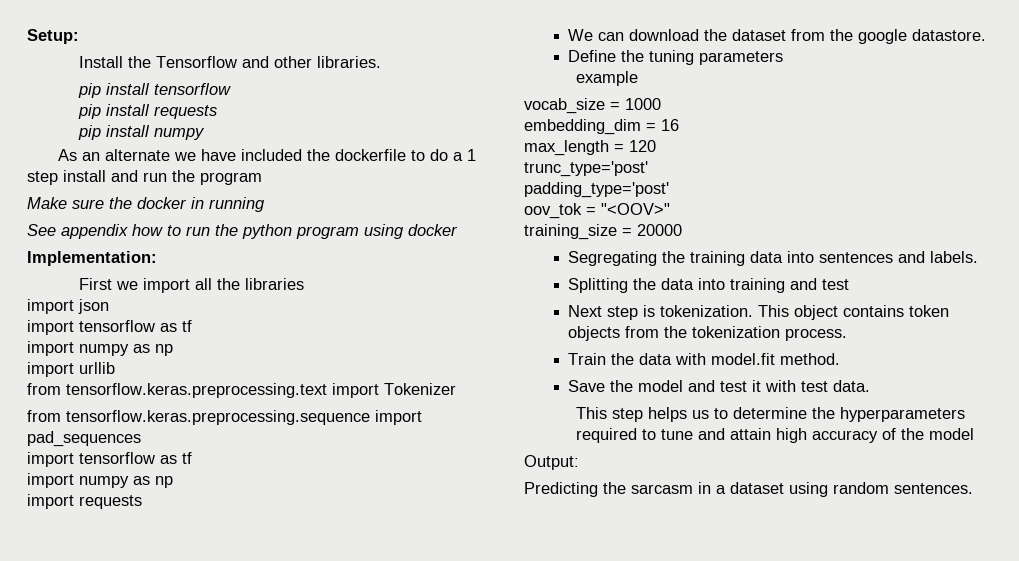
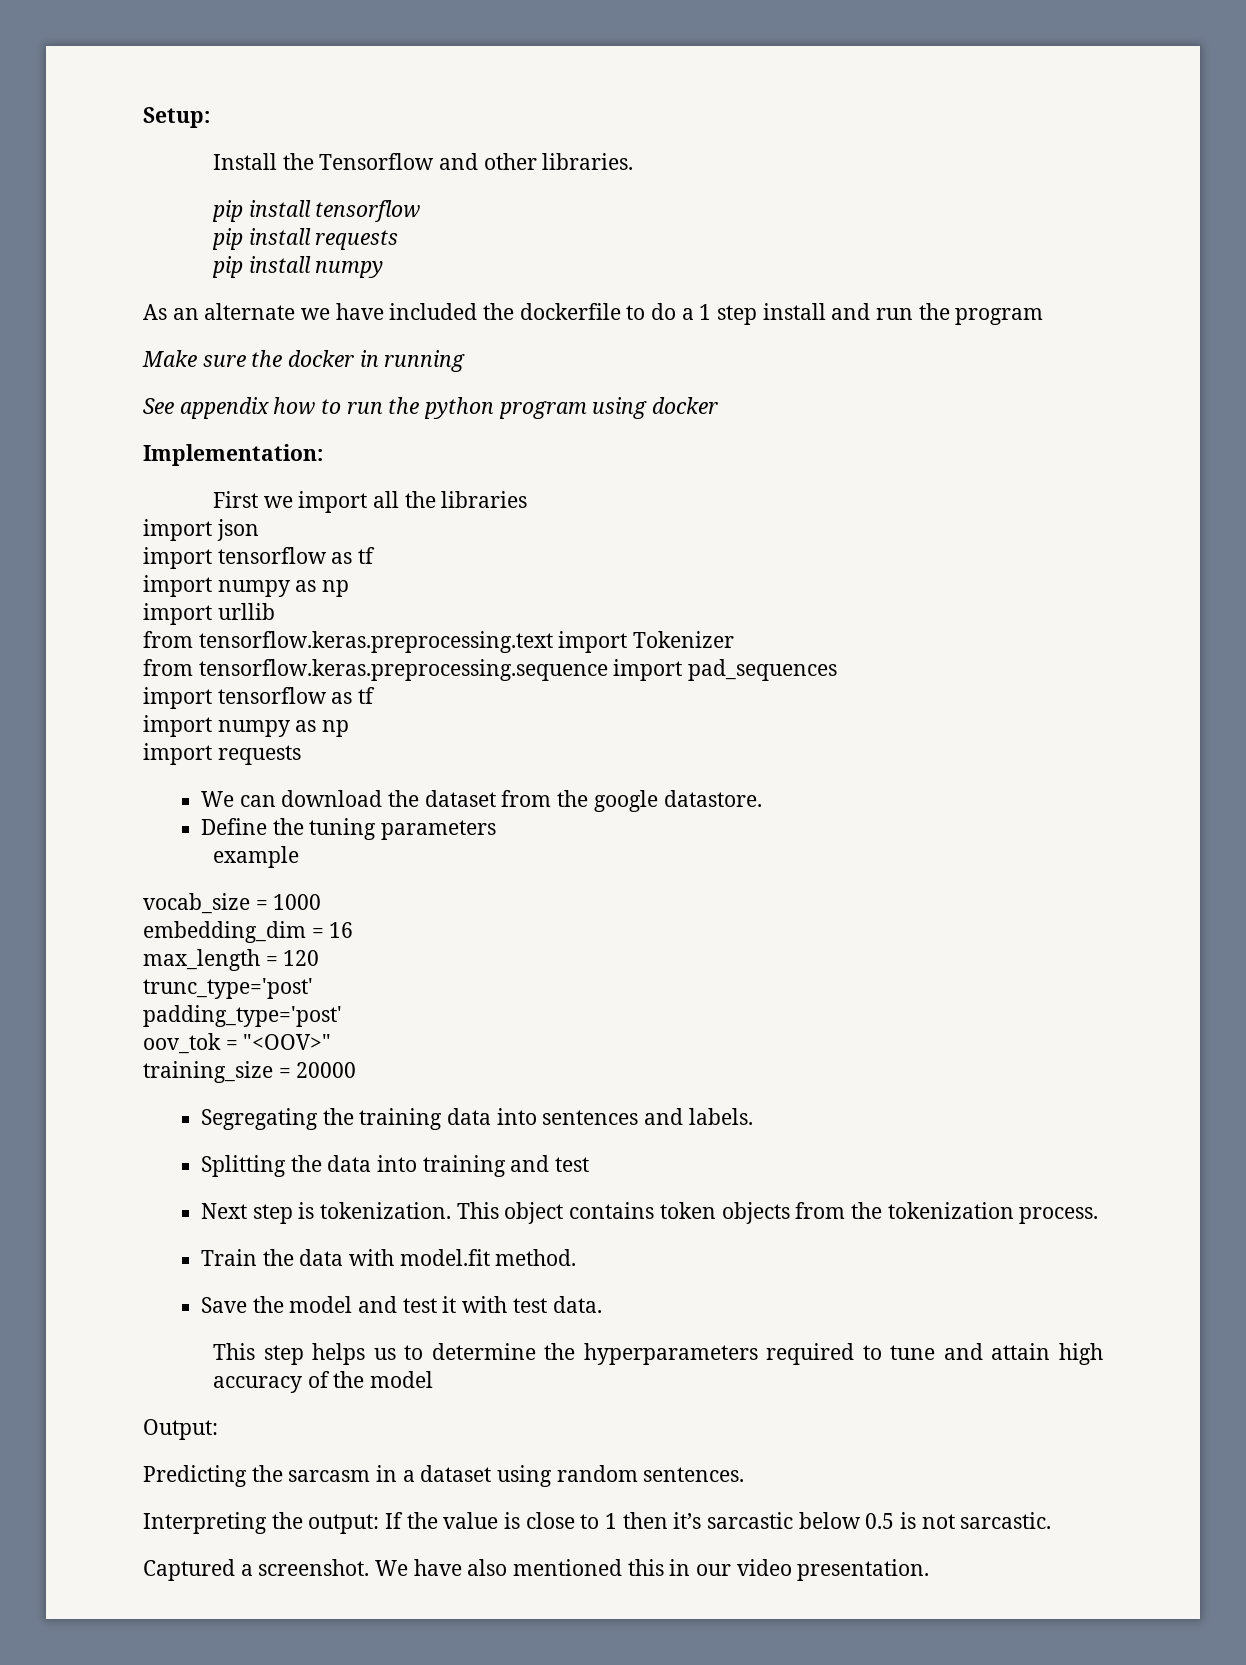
+ Interpreting the output: If the value is close to 1 then it’s sarcastic below 0.5 is not sarcastic.
+ Captured a screenshot. We have also mentioned this in our video presentation.

